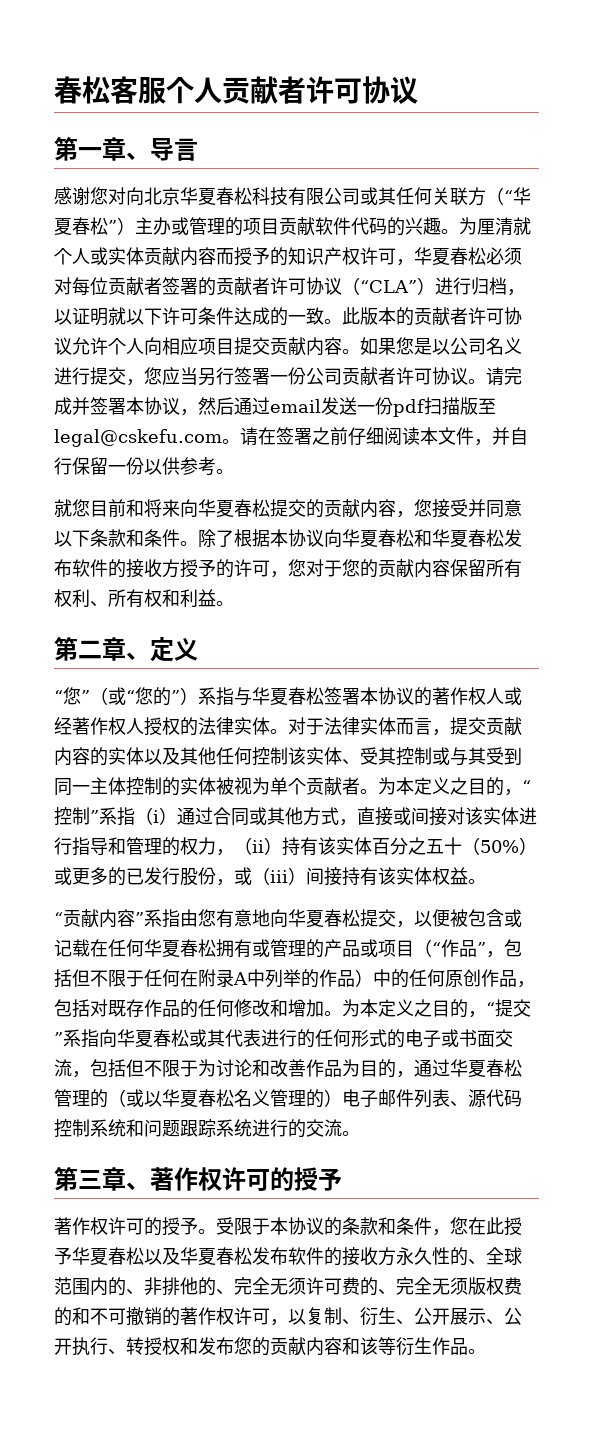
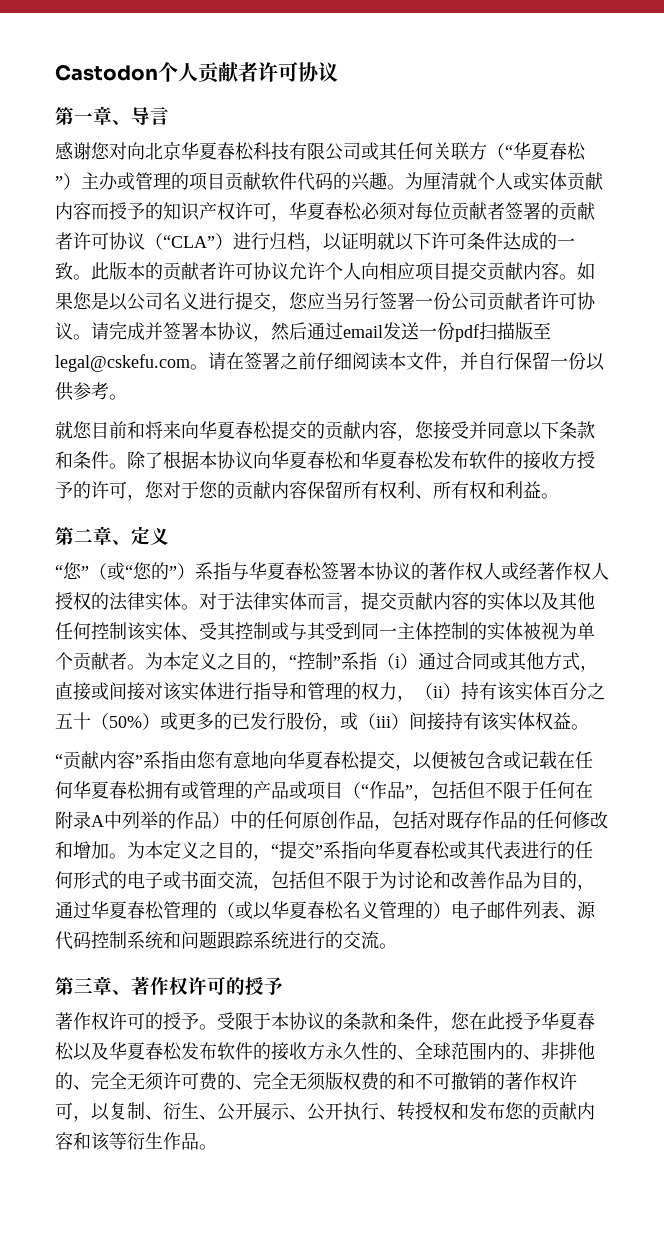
- 春松客服个人贡献者许可协议
+ Castodon个人贡献者许可协议

